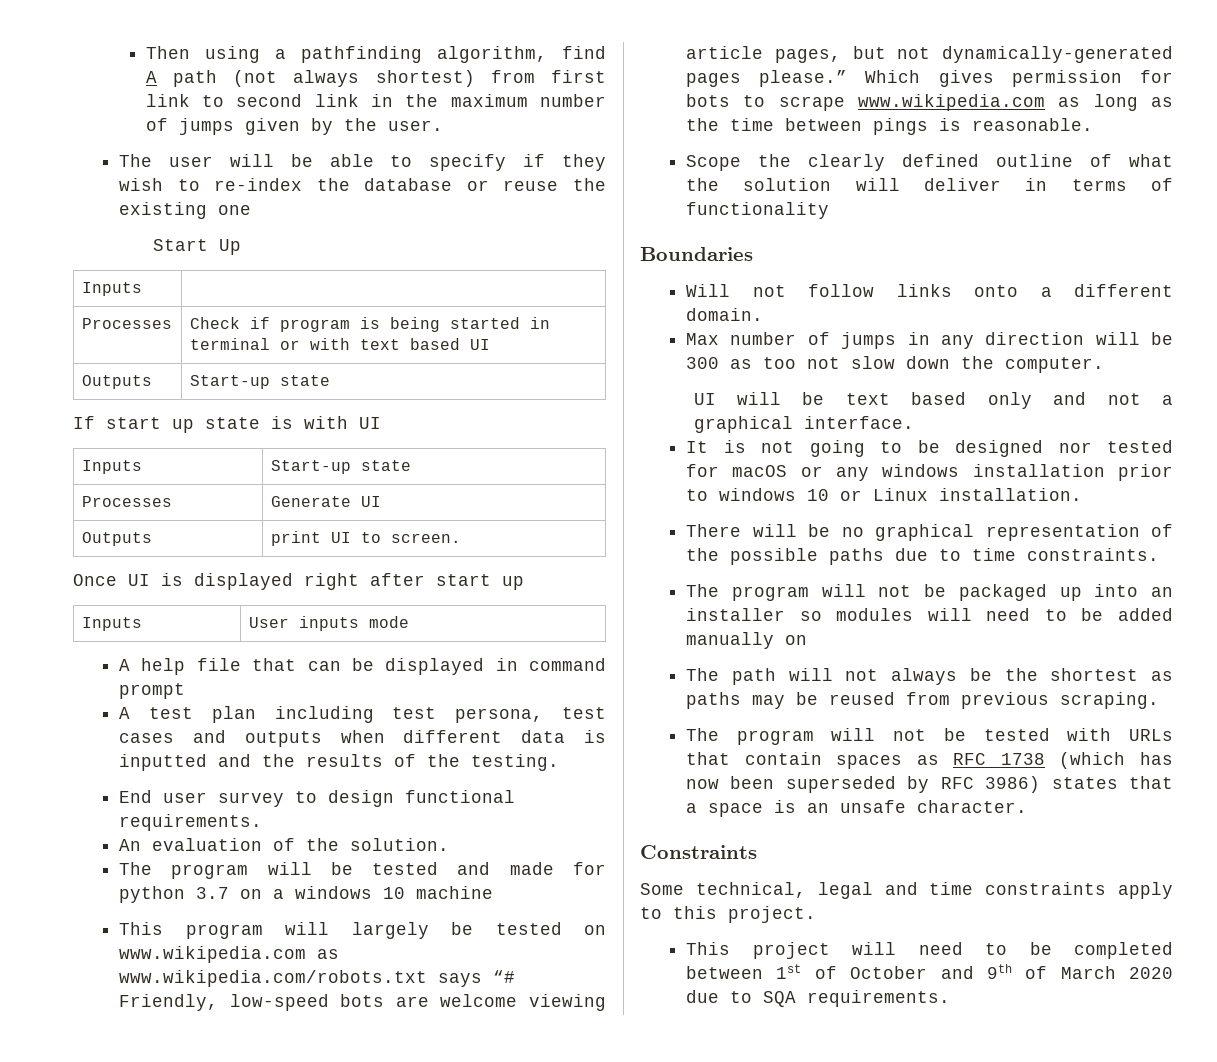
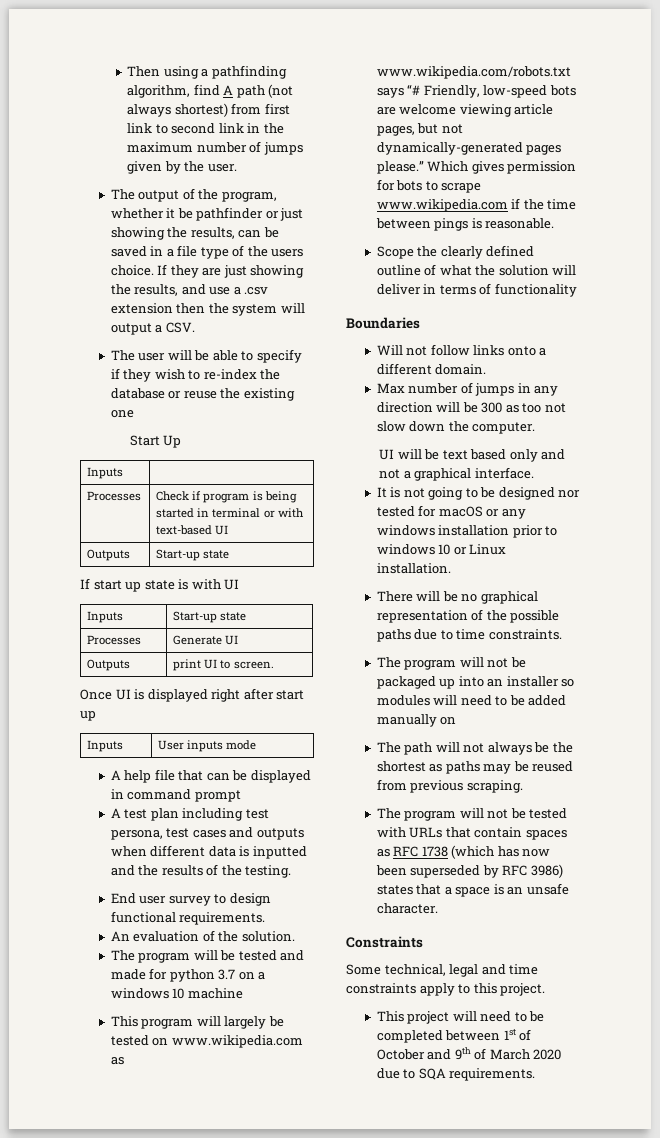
+ The output of the program, whether it be pathfinder or just showing the results, can be saved in a file type of the users choice. If they are just showing the results, and use a .csv extension then the system will output a CSV.
- Processes | Check if program is being started in terminal or with text based UI
+ Processes | Check if program is being started in terminal or with text-based UI
- Which gives permission for bots to scrape www.wikipedia.com as long as the time between pings is reasonable.
+ Which gives permission for bots to scrape www.wikipedia.com if the time between pings is reasonable.

